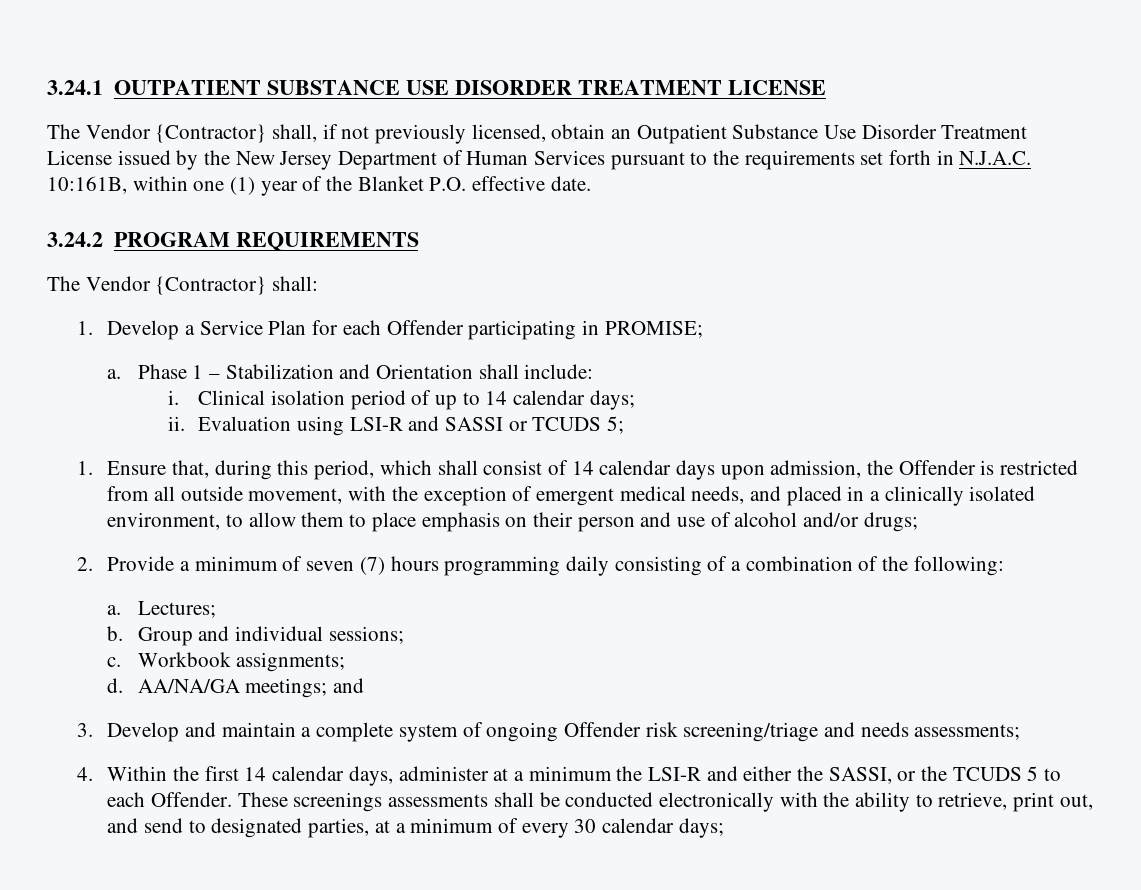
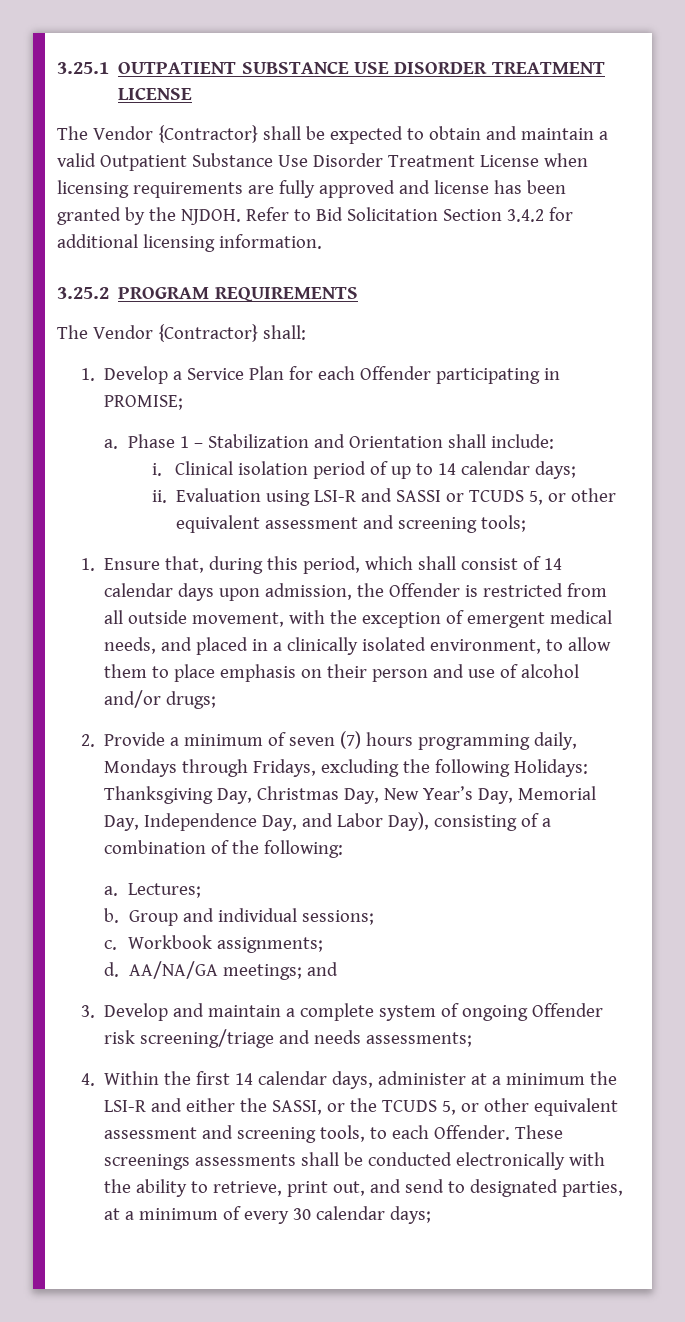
- 3.24.1 OUTPATIENT SUBSTANCE USE DISORDER TREATMENT LICENSE
+ 3.25.1 OUTPATIENT SUBSTANCE USE DISORDER TREATMENT LICENSE
- The Vendor {Contractor} shall, if not previously licensed, obtain an Outpatient Substance Use Disorder Treatment License issued by the New Jersey Department of Human Services pursuant to the requirements set forth in N.J.A.C. 10:161B, within one (1) year of the Blanket P.O. effective date.
- 3.24.2 PROGRAM REQUIREMENTS
+ The Vendor {Contractor} shall be expected to obtain and maintain a valid Outpatient Substance Use Disorder Treatment License when licensing requirements are fully approved and license has been granted by the NJDOH. Refer to Bid Solicitation Section 3.4.2 for additional licensing information.
+ 3.25.2 PROGRAM REQUIREMENTS
- Evaluation using LSI-R and SASSI or TCUDS 5;
+ Evaluation using LSI-R and SASSI or TCUDS 5, or other equivalent assessment and screening tools;
- 2. Provide a minimum of seven (7) hours programming daily consisting of a combination of the following:
+ 2. Provide a minimum of seven (7) hours programming daily, Mondays through Fridays, excluding the following Holidays: Thanksgiving Day, Christmas Day, New Year’s Day, Memorial Day, Independence Day, and Labor Day), consisting of a combination of the following:
- 4. Within the first 14 calendar days, administer at a minimum the LSI-R and either the SASSI, or the TCUDS 5 to each Offender.
+ 4. Within the first 14 calendar days, administer at a minimum the LSI-R and either the SASSI, or the TCUDS 5, or other equivalent assessment and screening tools, to each Offender.

